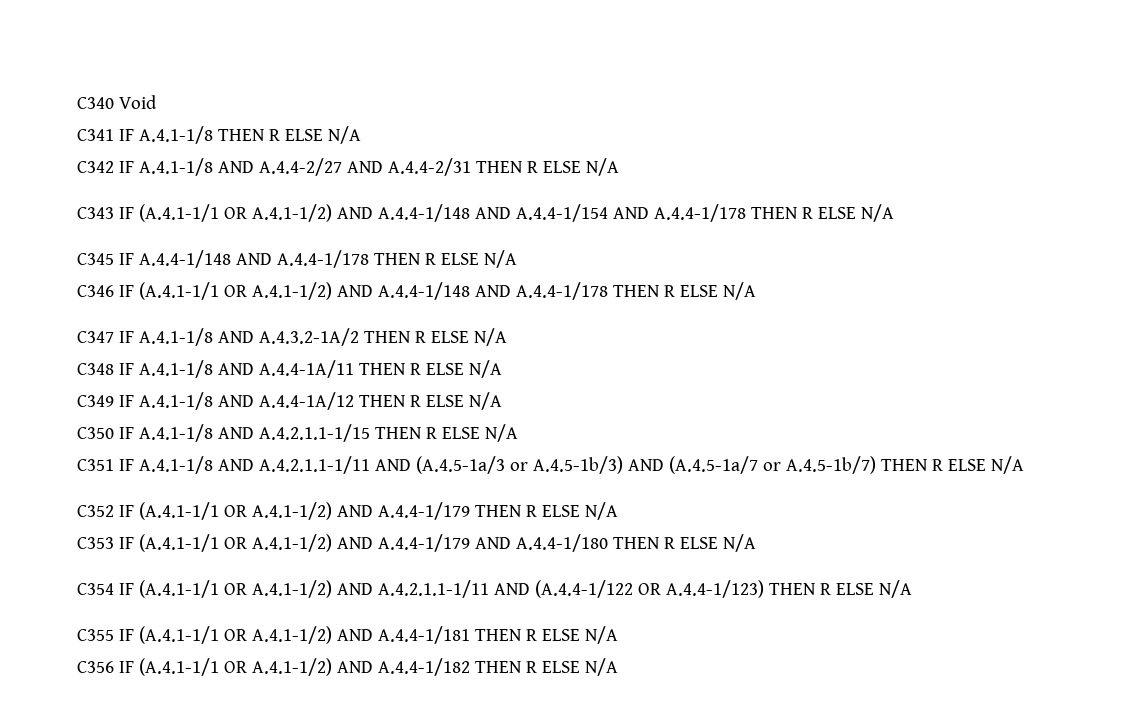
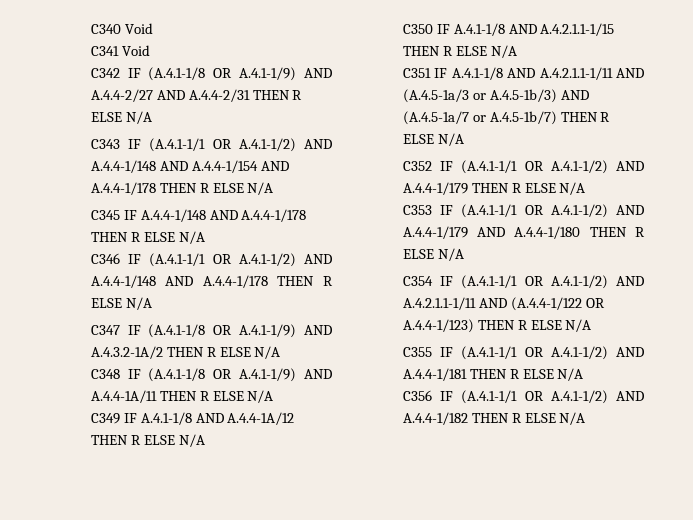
- C341 IF A.4.1-1/8 THEN R ELSE N/A
+ C341 Void
- C342 IF A.4.1-1/8 AND A.4.4-2/27 AND A.4.4-2/31 THEN R ELSE N/A
+ C342 IF (A.4.1-1/8 OR A.4.1-1/9) AND A.4.4-2/27 AND A.4.4-2/31 THEN R ELSE N/A
- C347 IF A.4.1-1/8 AND A.4.3.2-1A/2 THEN R ELSE N/A
+ C347 IF (A.4.1-1/8 OR A.4.1-1/9) AND A.4.3.2-1A/2 THEN R ELSE N/A
- C348 IF A.4.1-1/8 AND A.4.4-1A/11 THEN R ELSE N/A
+ C348 IF (A.4.1-1/8 OR A.4.1-1/9) AND A.4.4-1A/11 THEN R ELSE N/A

